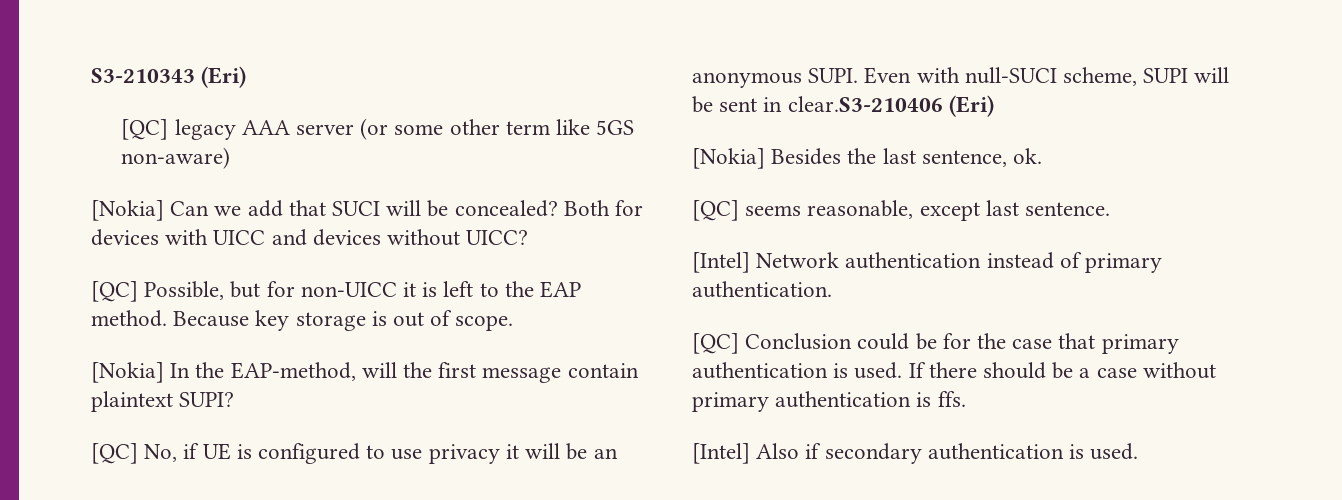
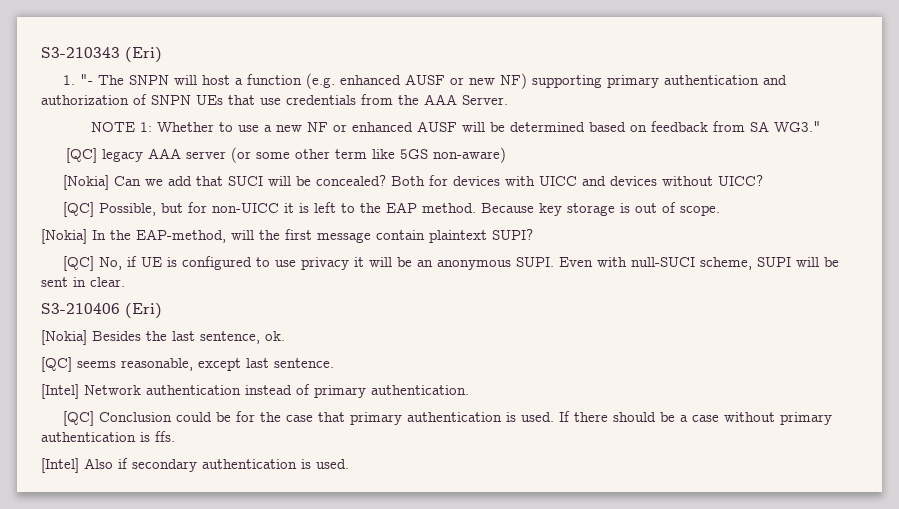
+ 1. "- The SNPN will host a function (e.g. enhanced AUSF or new NF) supporting primary authentication and authorization of SNPN UEs that use credentials from the AAA Server.
+ NOTE 1: Whether to use a new NF or enhanced AUSF will be determined based on feedback from SA WG3."
- Even with null-SUCI scheme, SUPI will be sent in clear.S3-210406 (Eri)
+ Even with null-SUCI scheme, SUPI will be sent in clear.
+ S3-210406 (Eri)

